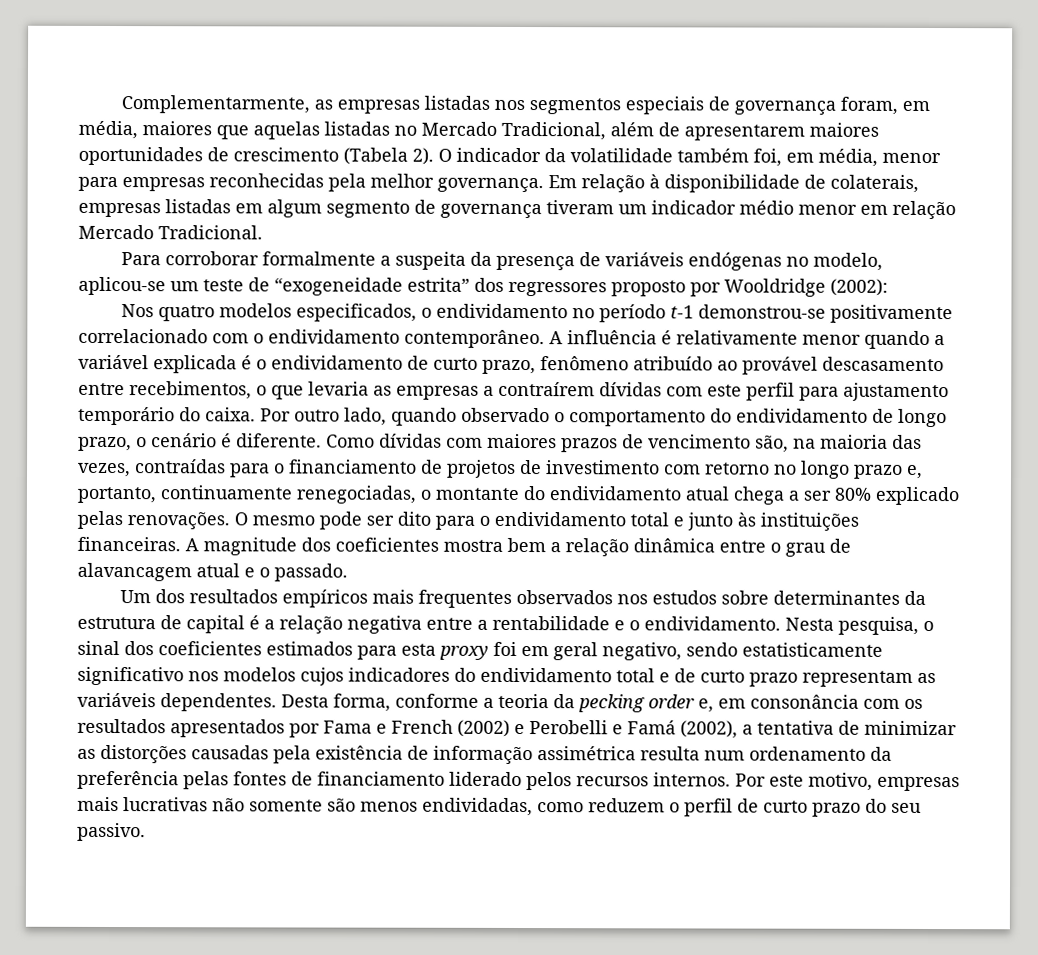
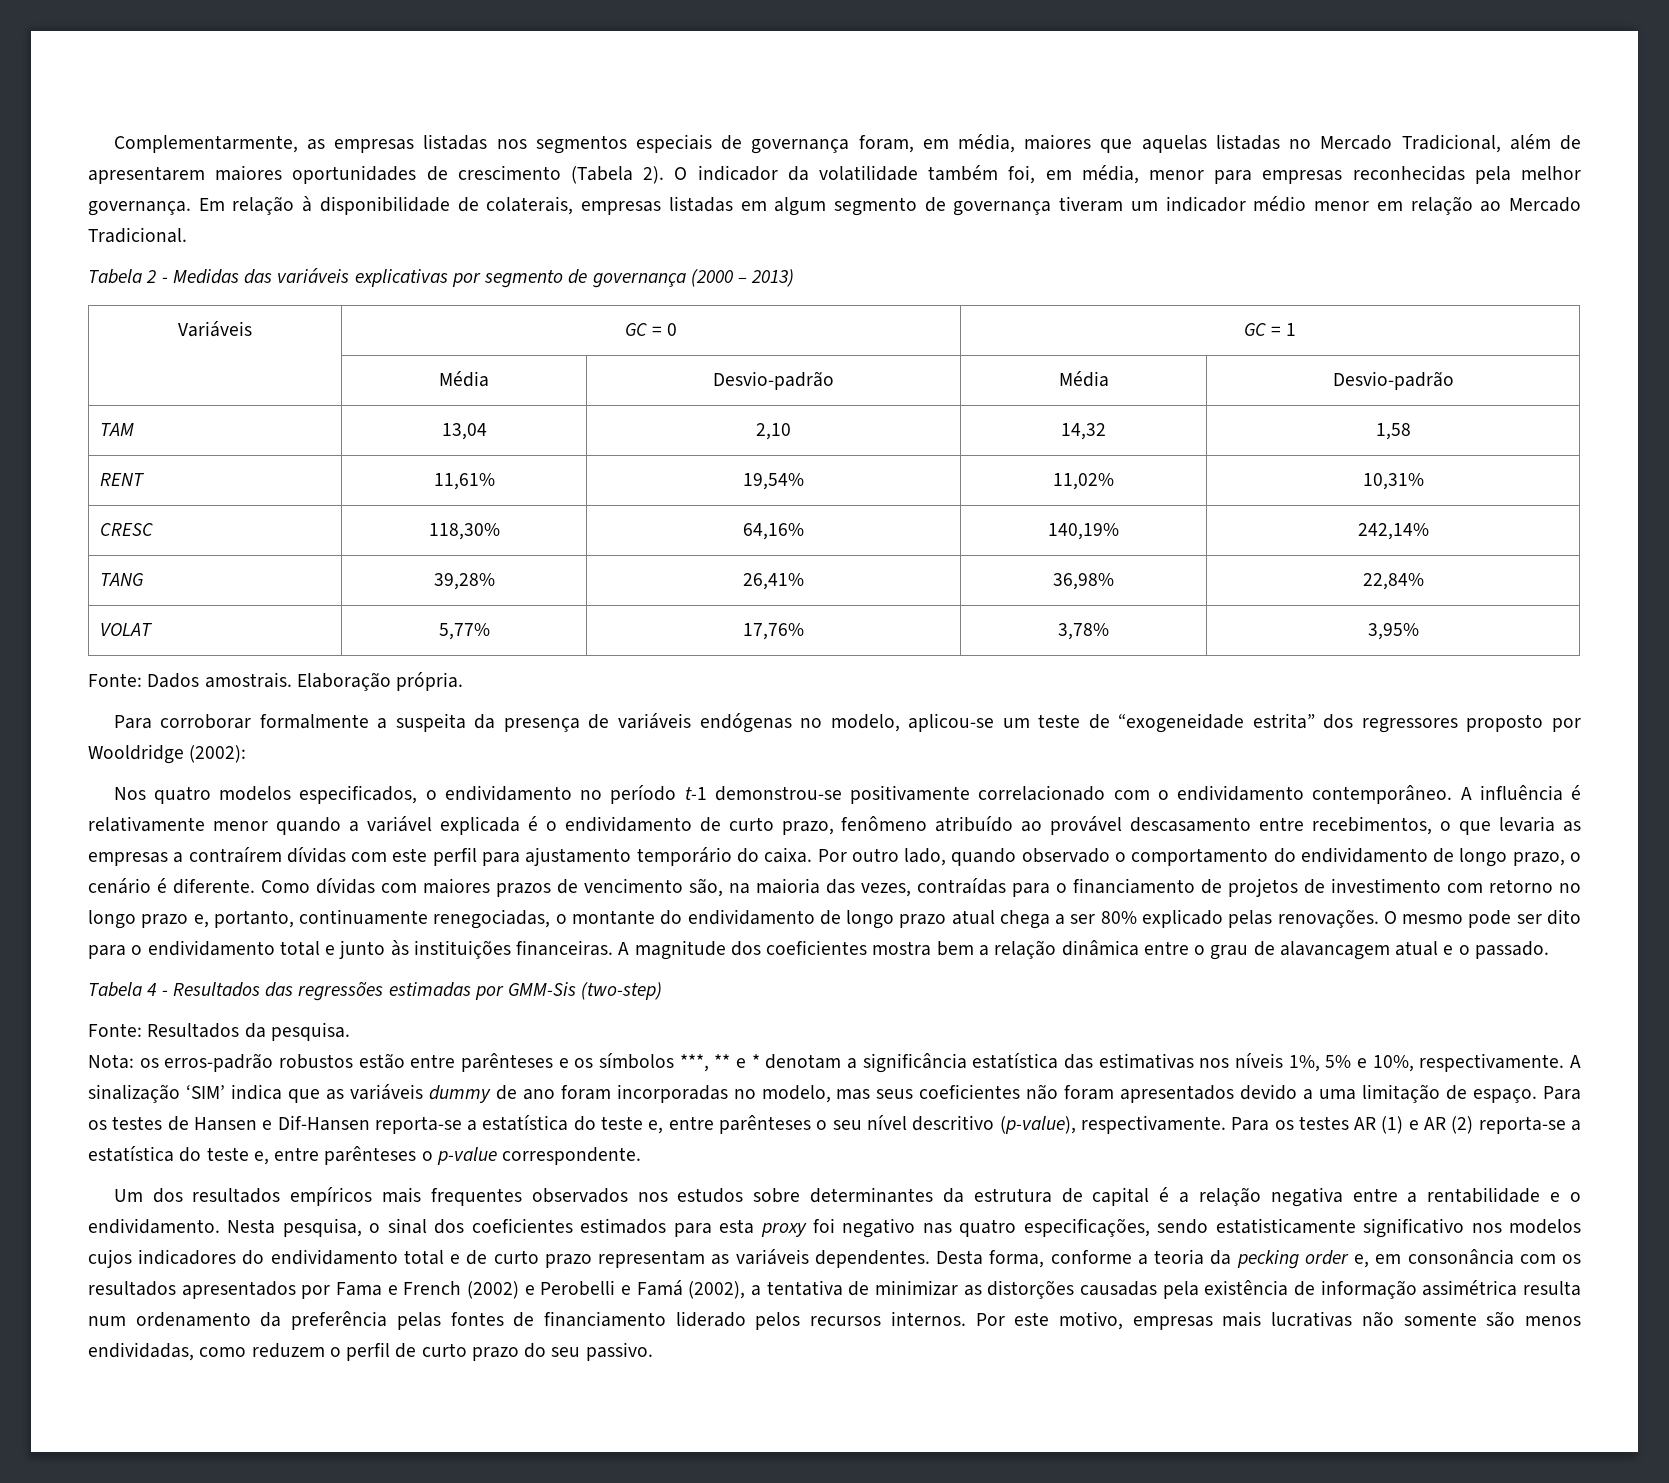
- Em relação à disponibilidade de colaterais, empresas listadas em algum segmento de governança tiveram um indicador médio menor em relação Mercado Tradicional.
+ Em relação à disponibilidade de colaterais, empresas listadas em algum segmento de governança tiveram um indicador médio menor em relação ao Mercado Tradicional.
+ Tabela 2 - Medidas das variáveis explicativas por segmento de governança (2000 – 2013)
+ Variáveis | GC = 0 | GC = 1
+ | Média | Desvio-padrão | Média | Desvio-padrão
+ TAM | 13,04 | 2,10 | 14,32 | 1,58
+ RENT | 11,61% | 19,54% | 11,02% | 10,31%
+ CRESC | 118,30% | 64,16% | 140,19% | 242,14%
+ TANG | 39,28% | 26,41% | 36,98% | 22,84%
+ VOLAT | 5,77% | 17,76% | 3,78% | 3,95%
+ Fonte: Dados amostrais. Elaboração própria.
- Como dívidas com maiores prazos de vencimento são, na maioria das vezes, contraídas para o financiamento de projetos de investimento com retorno no longo prazo e, portanto, continuamente renegociadas, o montante do endividamento atual chega a ser 80% explicado pelas renovações.
+ Como dívidas com maiores prazos de vencimento são, na maioria das vezes, contraídas para o financiamento de projetos de investimento com retorno no longo prazo e, portanto, continuamente renegociadas, o montante do endividamento de longo prazo atual chega a ser 80% explicado pelas renovações.
+ Tabela 4 - Resultados das regressões estimadas por GMM-Sis (two-step)
+ Fonte: Resultados da pesquisa.
+ Nota: os erros-padrão robustos estão entre parênteses e os símbolos ***, ** e * denotam a significância estatística das estimativas nos níveis 1%, 5% e 10%, respectivamente. A sinalização ‘SIM’ indica que as variáveis dummy de ano foram incorporadas no modelo, mas seus coeficientes não foram apresentados devido a uma limitação de espaço. Para os testes de Hansen e Dif-Hansen reporta-se a estatística do teste e, entre parênteses o seu nível descritivo (p-value), respectivamente. Para os testes AR (1) e AR (2) reporta-se a estatística do teste e, entre parênteses o p-value correspondente.
- Nesta pesquisa, o sinal dos coeficientes estimados para esta proxy foi em geral negativo, sendo estatisticamente significativo nos modelos cujos indicadores do endividamento total e de curto prazo representam as variáveis dependentes.
+ Nesta pesquisa, o sinal dos coeficientes estimados para esta proxy foi negativo nas quatro especificações, sendo estatisticamente significativo nos modelos cujos indicadores do endividamento total e de curto prazo representam as variáveis dependentes.

